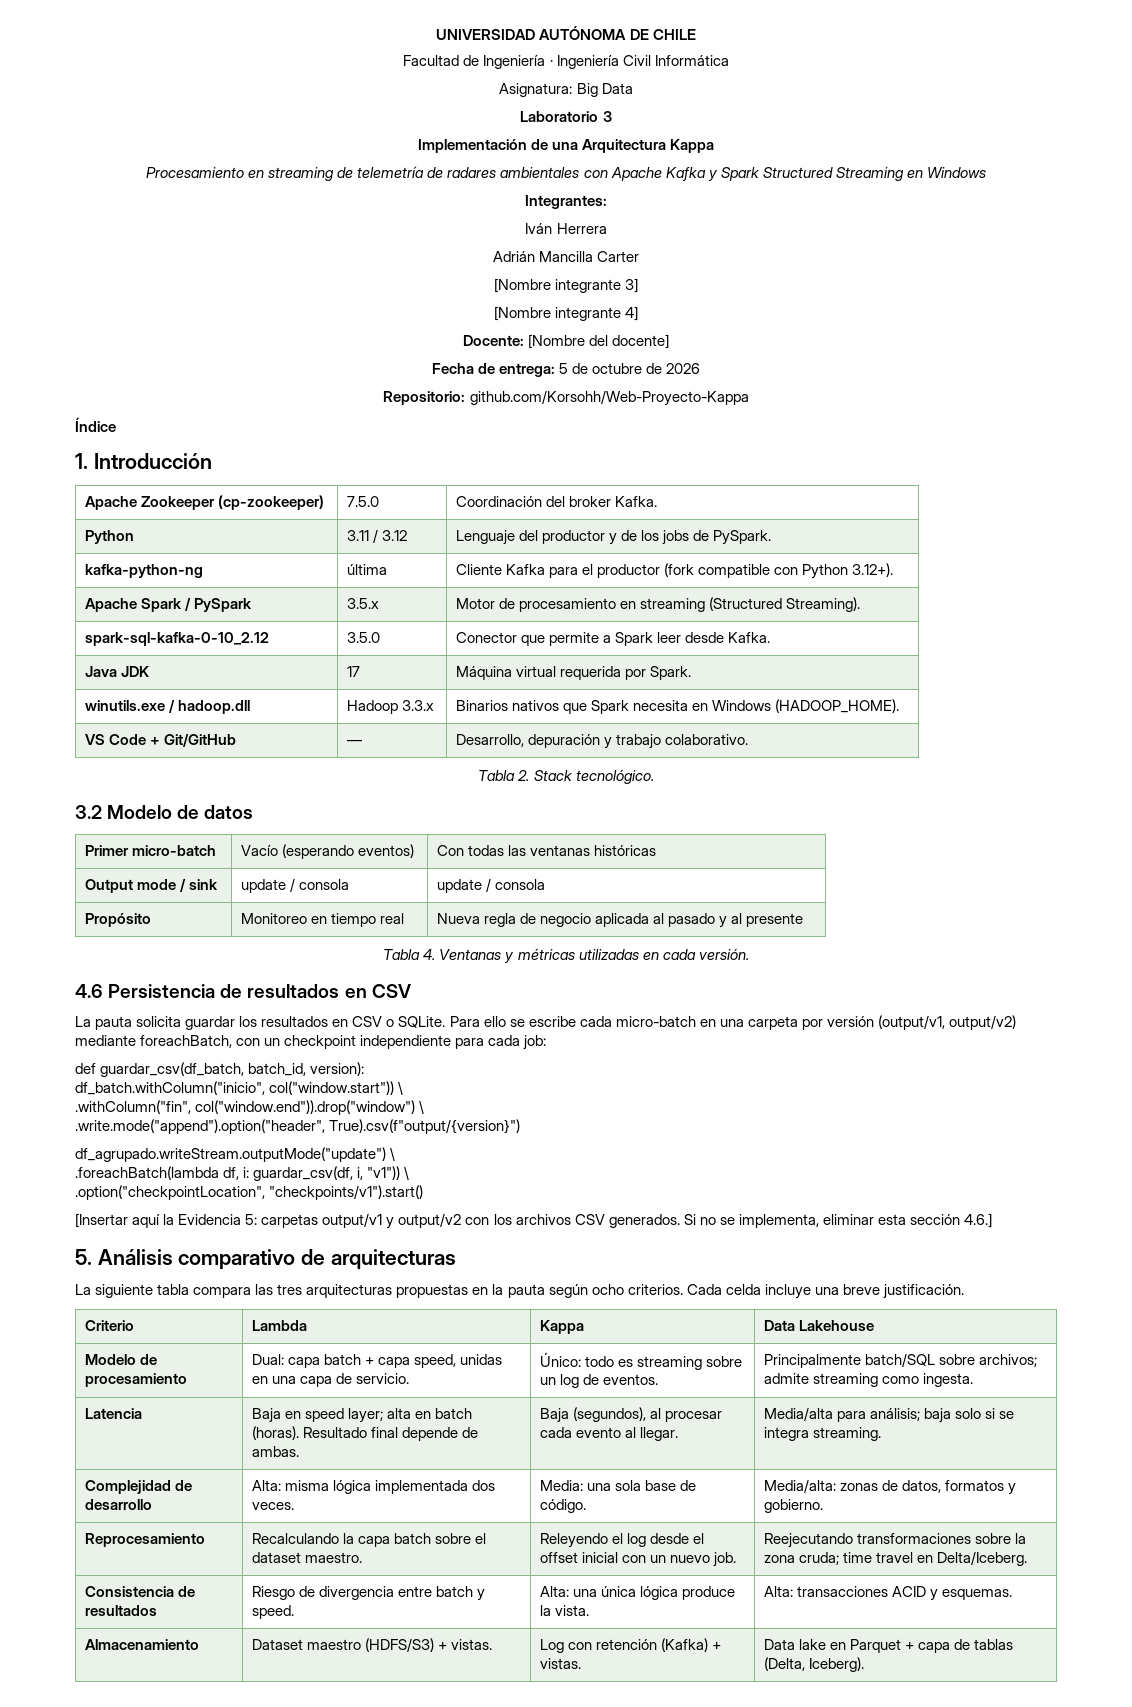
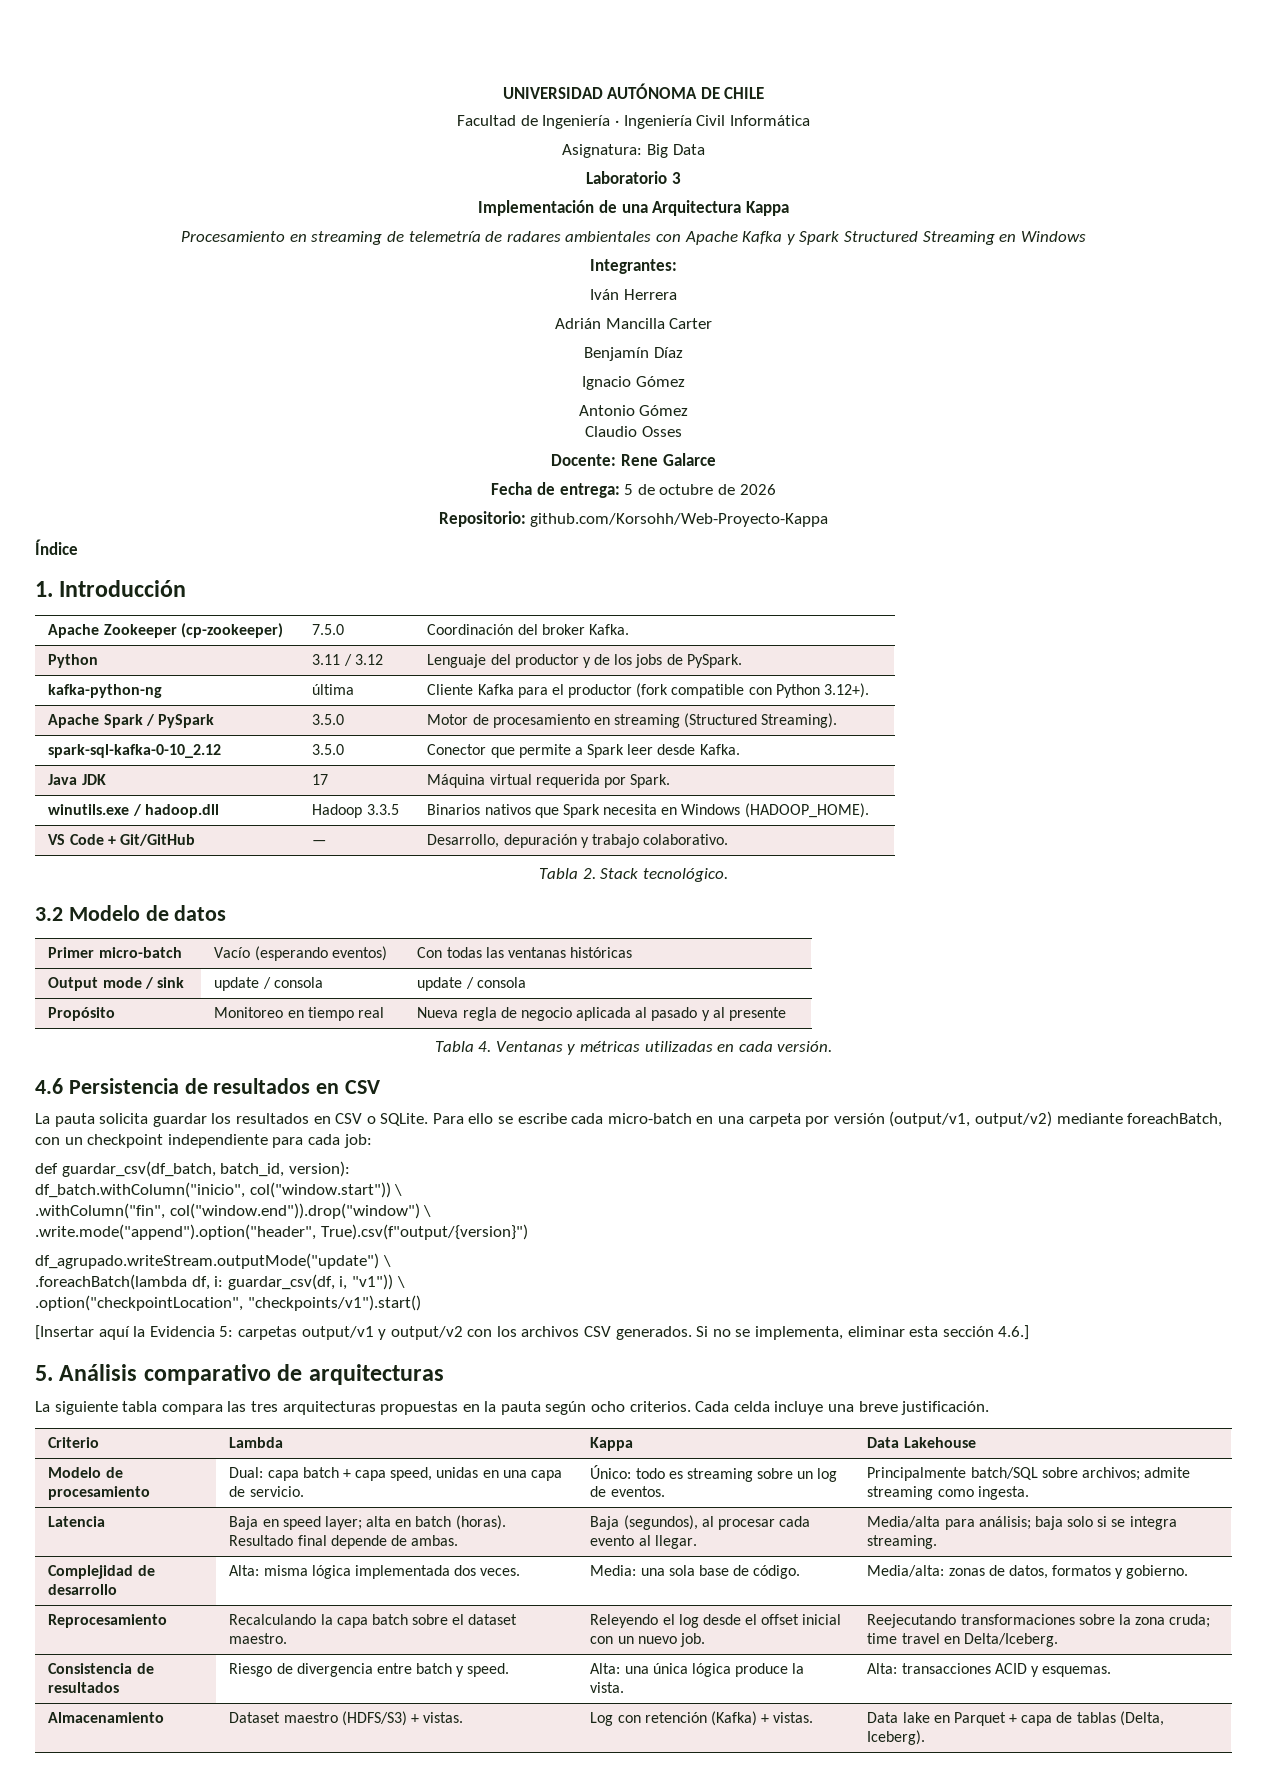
- [Nombre integrante 3]
- [Nombre integrante 4]
- Docente: [Nombre del docente]
+ Benjamín Díaz
+ Ignacio Gómez
+ Antonio Gómez
+ Claudio Osses
+ Docente: Rene Galarce
- Apache Spark / PySpark | 3.5.x | Motor de procesamiento en streaming (Structured Streaming).
+ Apache Spark / PySpark | 3.5.0 | Motor de procesamiento en streaming (Structured Streaming).
- winutils.exe / hadoop.dll | Hadoop 3.3.x | Binarios nativos que Spark necesita en Windows (HADOOP_HOME).
+ winutils.exe / hadoop.dll | Hadoop 3.3.5 | Binarios nativos que Spark necesita en Windows (HADOOP_HOME).

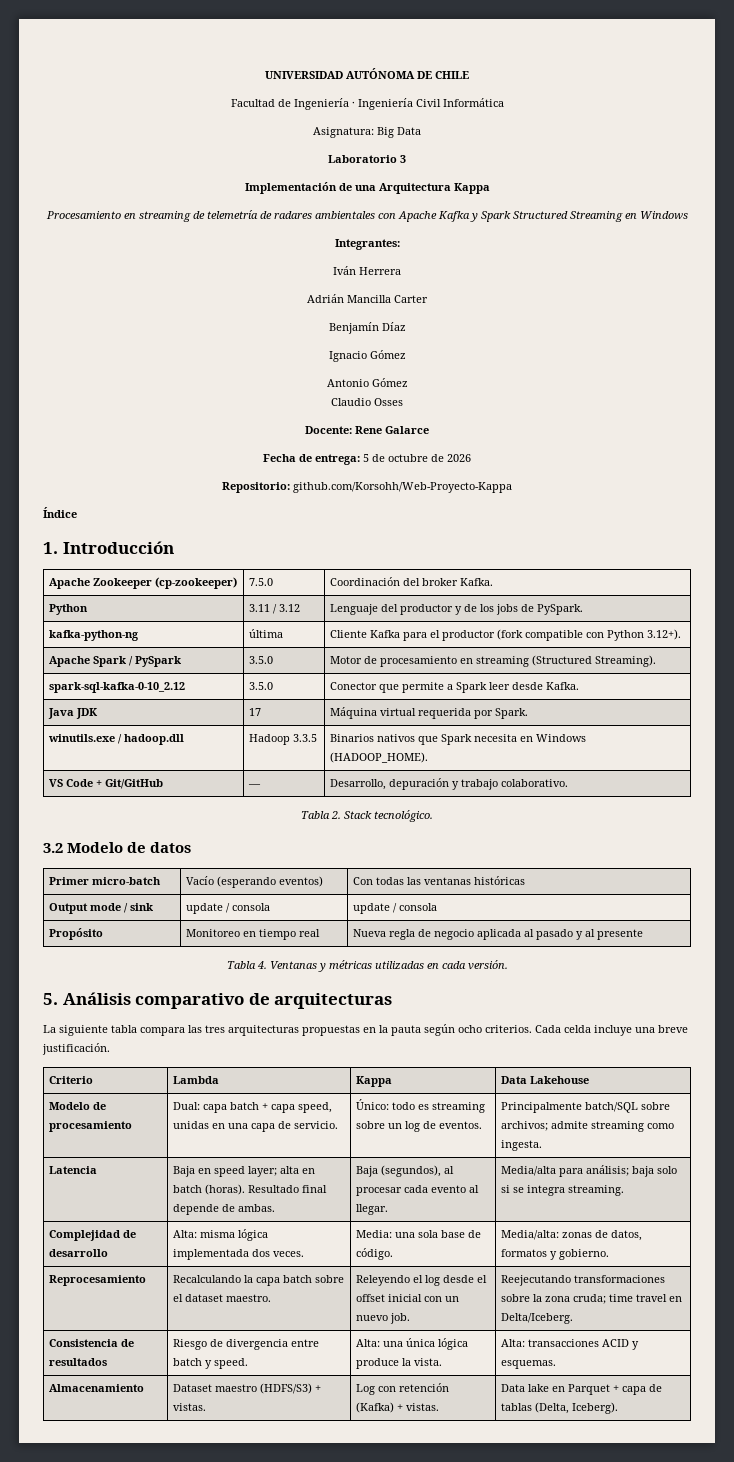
- 4.6 Persistencia de resultados en CSV
- La pauta solicita guardar los resultados en CSV o SQLite. Para ello se escribe cada micro-batch en una carpeta por versión (output/v1, output/v2) mediante foreachBatch, con un checkpoint independiente para cada job:
- def guardar_csv(df_batch, batch_id, version):
- df_batch.withColumn("inicio", col("window.start")) \
- .withColumn("fin", col("window.end")).drop("window") \
- .write.mode("append").option("header", True).csv(f"output/{version}")
- df_agrupado.writeStream.outputMode("update") \
- .foreachBatch(lambda df, i: guardar_csv(df, i, "v1")) \
- .option("checkpointLocation", "checkpoints/v1").start()
- [Insertar aquí la Evidencia 5: carpetas output/v1 y output/v2 con los archivos CSV generados. Si no se implementa, eliminar esta sección 4.6.]

